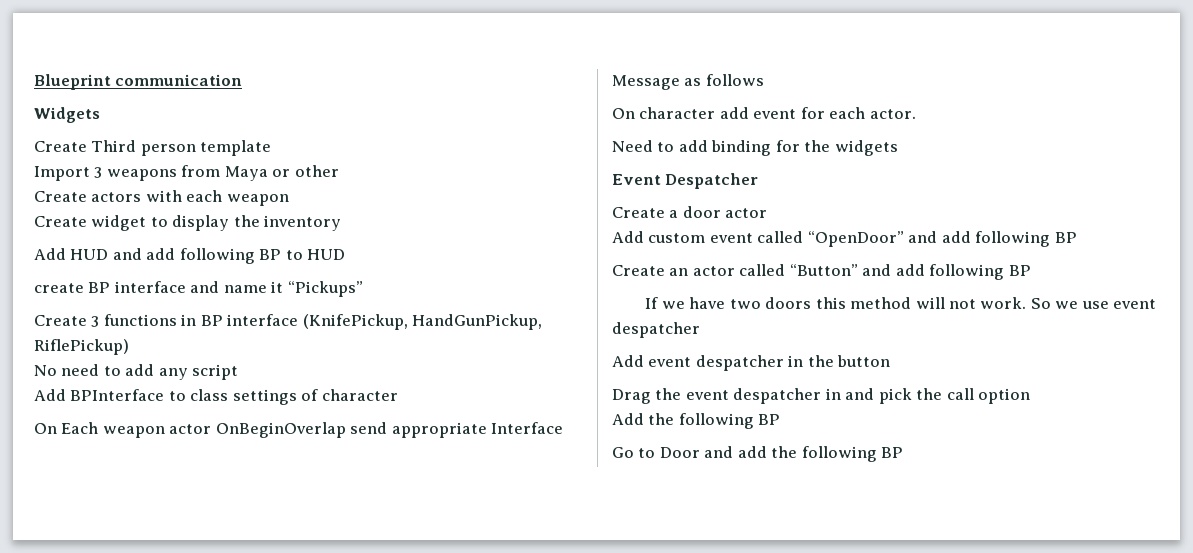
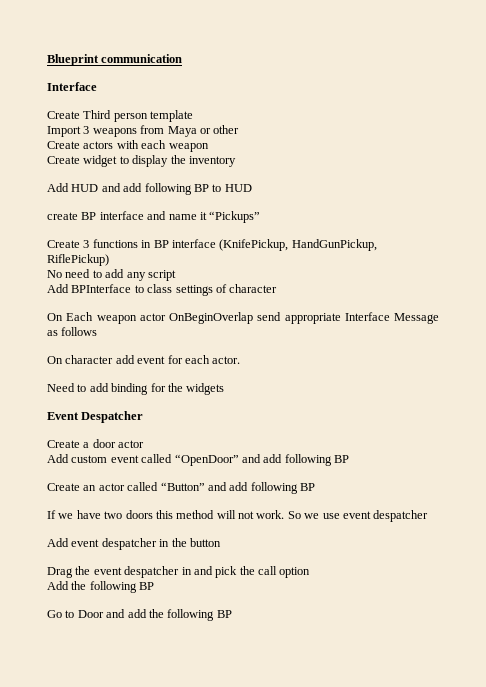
  Blueprint communication
- Widgets
+ Interface

